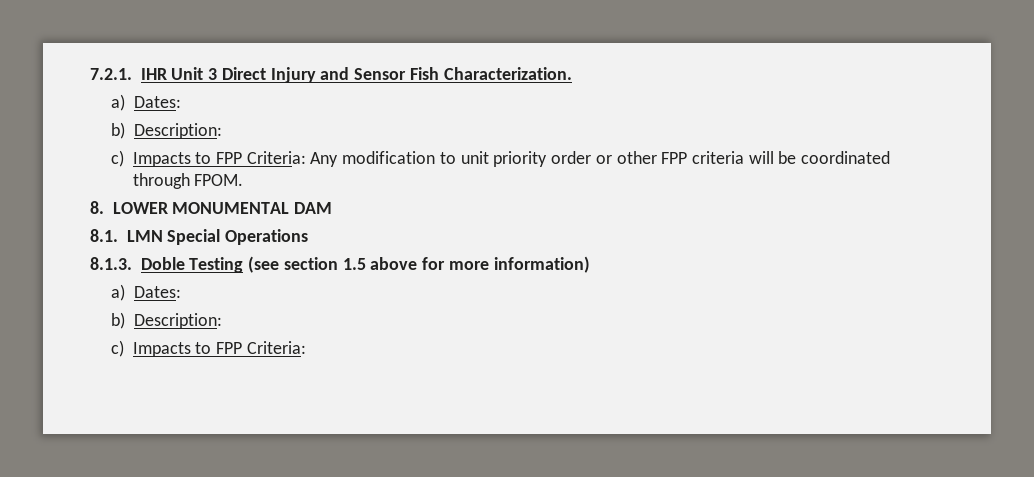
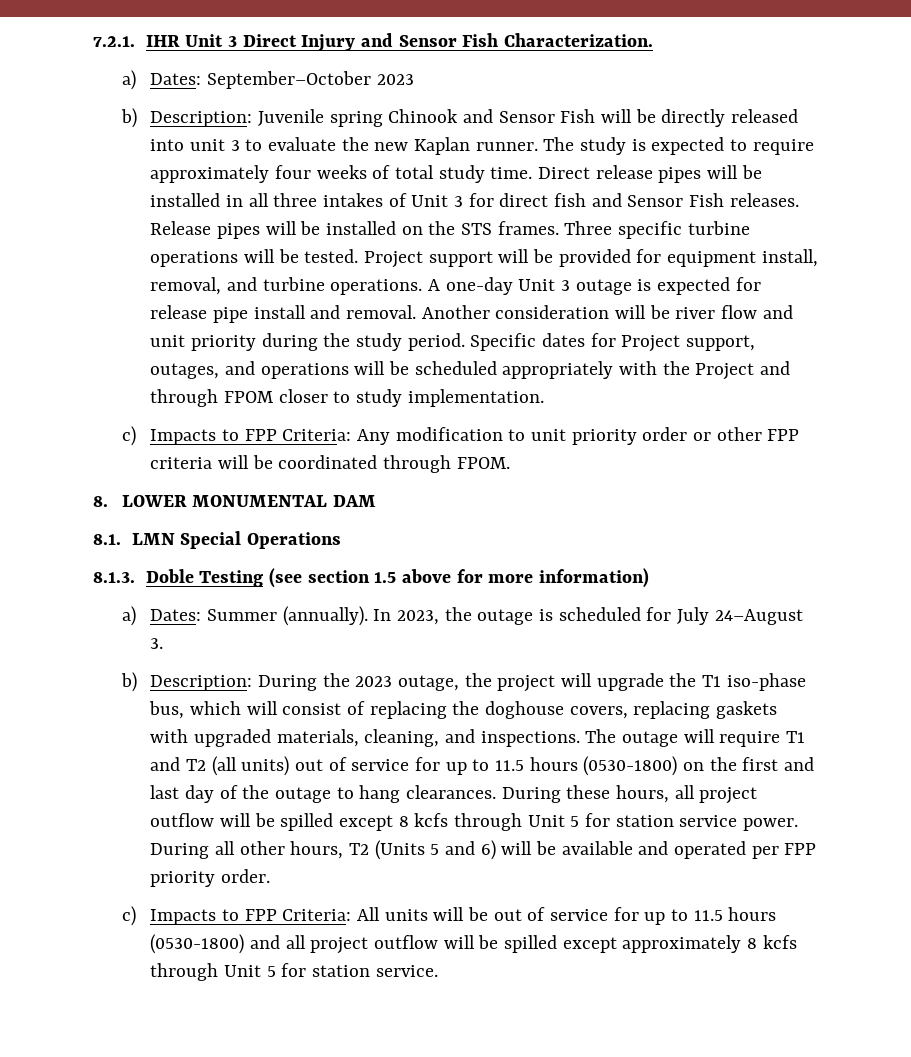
  7.2.1. IHR Unit 3 Direct Injury and Sensor Fish Characterization.
- a) Dates:
- b) Description:
+ a) Dates: September–October 2023
+ b) Description: Juvenile spring Chinook and Sensor Fish will be directly released into unit 3 to evaluate the new Kaplan runner. The study is expected to require approximately four weeks of total study time. Direct release pipes will be installed in all three intakes of Unit 3 for direct fish and Sensor Fish releases. Release pipes will be installed on the STS frames. Three specific turbine operations will be tested. Project support will be provided for equipment install, removal, and turbine operations. A one-day Unit 3 outage is expected for release pipe install and removal. Another consideration will be river flow and unit priority during the study period. Specific dates for Project support, outages, and operations will be scheduled appropriately with the Project and through FPOM closer to study implementation.
  8.1.3. Doble Testing (see section 1.5 above for more information)
- a) Dates:
- b) Description:
- c) Impacts to FPP Criteria:
+ a) Dates: Summer (annually). In 2023, the outage is scheduled for July 24–August 3.
+ b) Description: During the 2023 outage, the project will upgrade the T1 iso-phase bus, which will consist of replacing the doghouse covers, replacing gaskets with upgraded materials, cleaning, and inspections. The outage will require T1 and T2 (all units) out of service for up to 11.5 hours (0530-1800) on the first and last day of the outage to hang clearances. During these hours, all project outflow will be spilled except 8 kcfs through Unit 5 for station service power. During all other hours, T2 (Units 5 and 6) will be available and operated per FPP priority order.
+ c) Impacts to FPP Criteria: All units will be out of service for up to 11.5 hours (0530-1800) and all project outflow will be spilled except approximately 8 kcfs through Unit 5 for station service.

